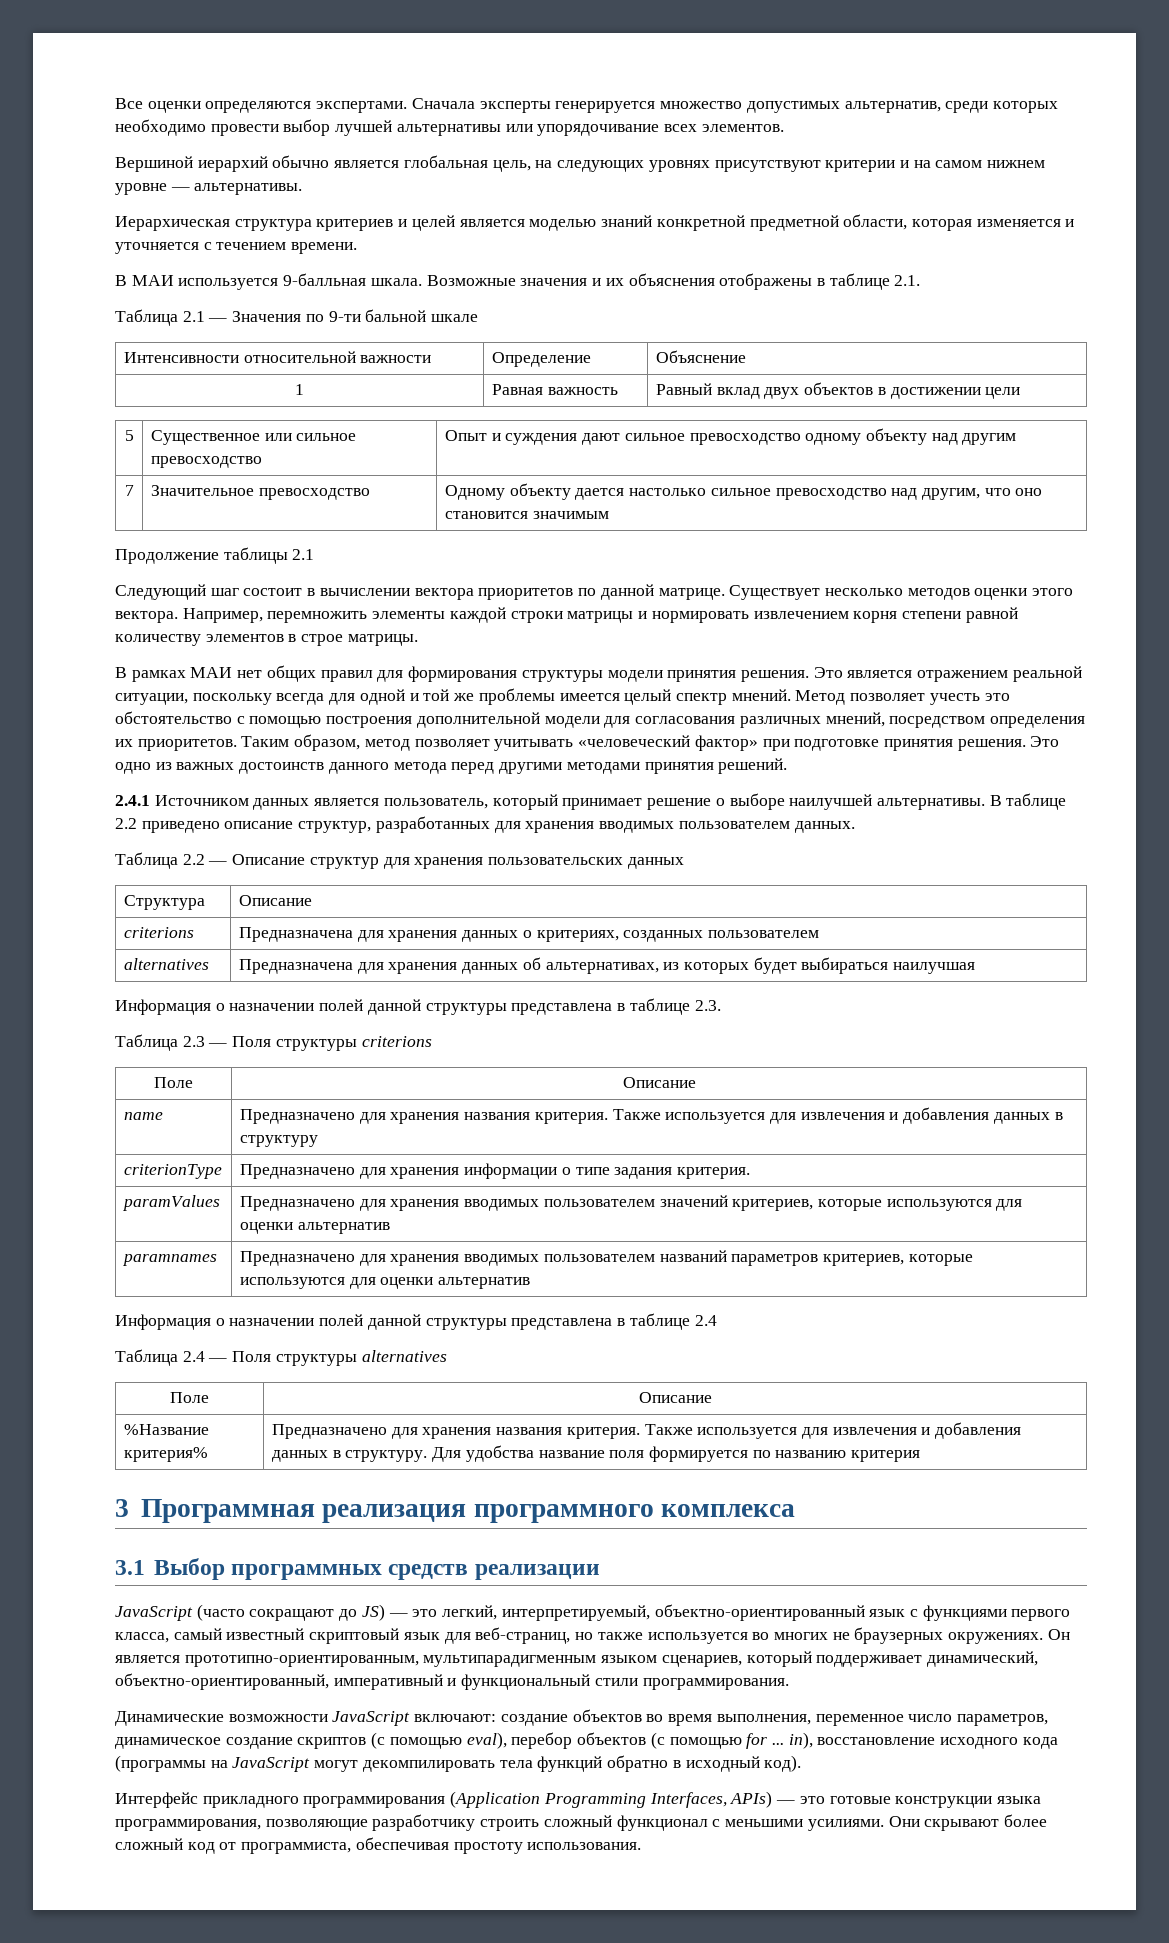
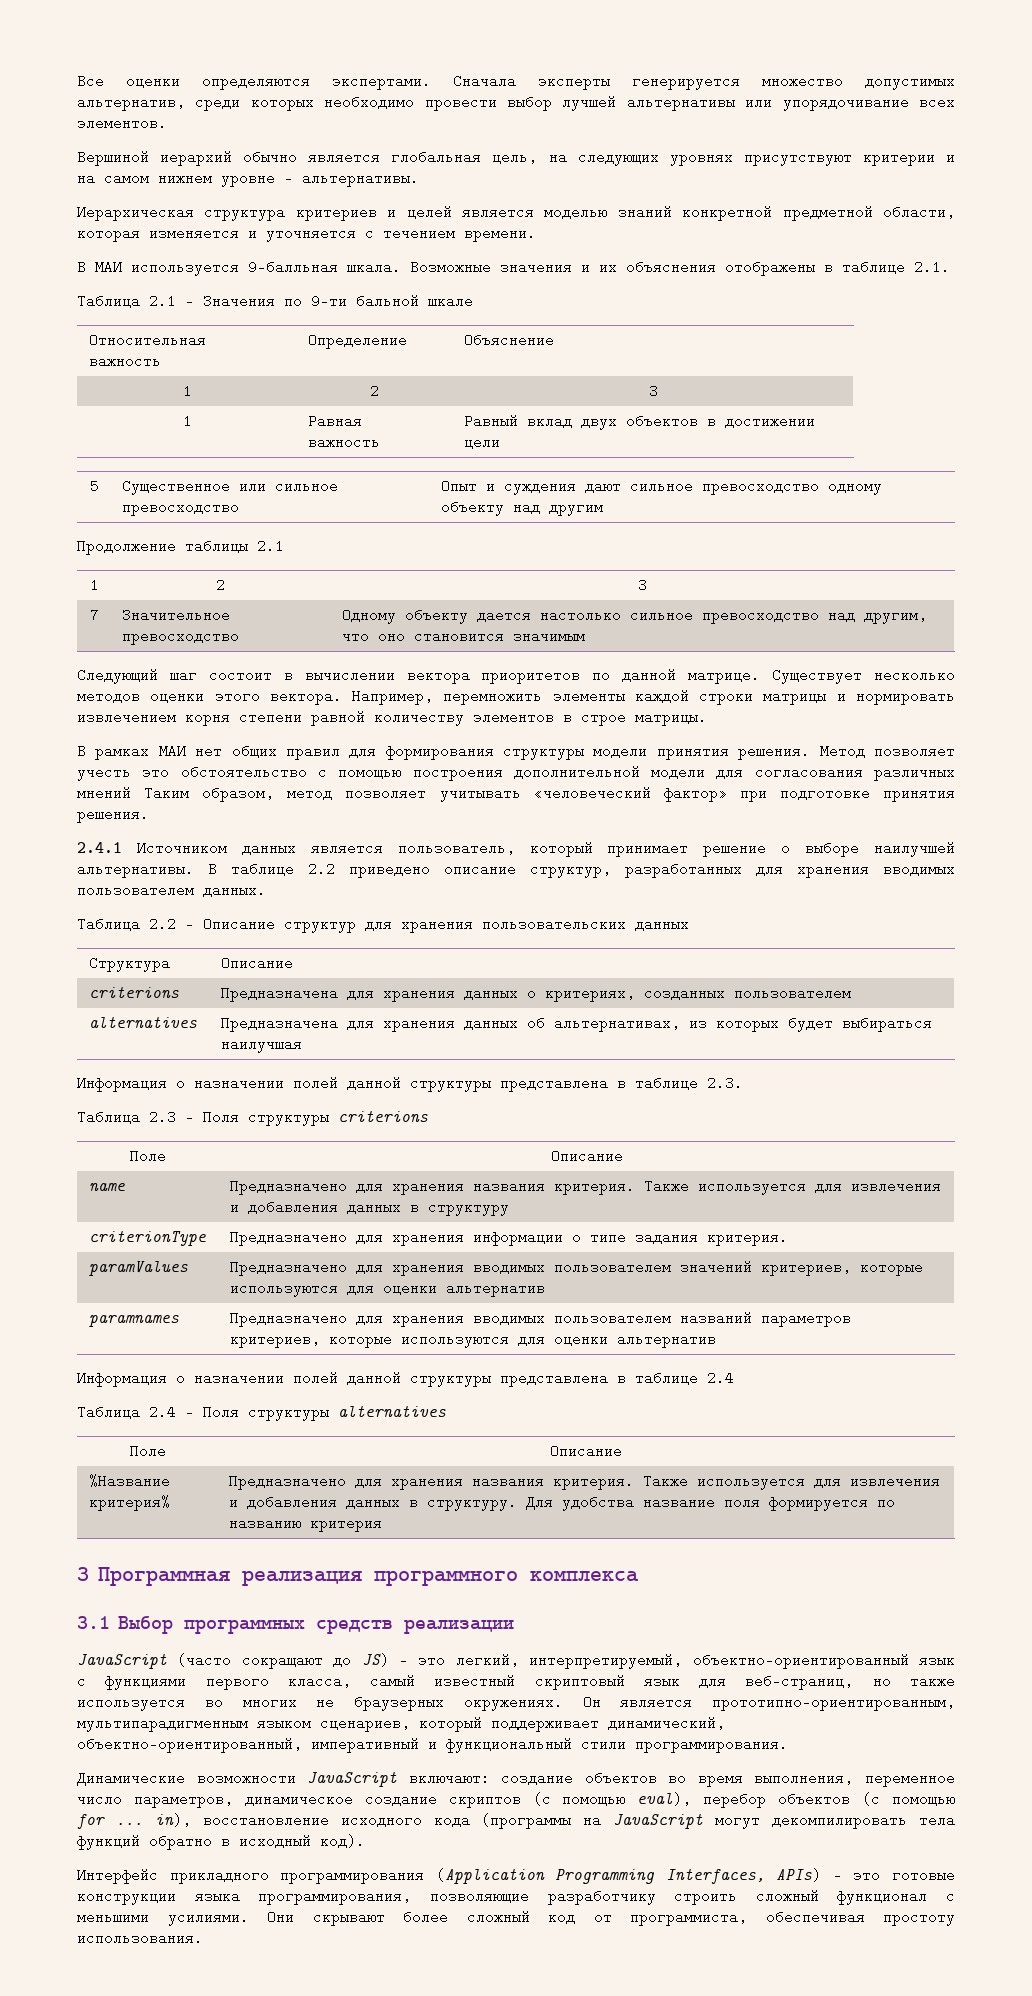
- Вершиной иерархий обычно является глобальная цель, на следующих уровнях присутствуют критерии и на самом нижнем уровне — альтернативы.
+ Вершиной иерархий обычно является глобальная цель, на следующих уровнях присутствуют критерии и на самом нижнем уровне – альтернативы.
- Таблица 2.1 — Значения по 9-ти бальной шкале
+ Таблица 2.1 – Значения по 9-ти бальной шкале
- Интенсивности относительной важности | Определение | Объяснение
+ Относительная важность | Определение | Объяснение
+ 1 | 2 | 3
+ Продолжение таблицы 2.1
+ 1 | 2 | 3
- Продолжение таблицы 2.1
- Это является отражением реальной ситуации, поскольку всегда для одной и той же проблемы имеется целый спектр мнений.
- Метод позволяет учесть это обстоятельство с помощью построения дополнительной модели для согласования различных мнений, посредством определения их приоритетов. Таким образом, метод позволяет учитывать «человеческий фактор» при подготовке принятия решения. Это одно из важных достоинств данного метода перед другими методами принятия решений.
+ Метод позволяет учесть это обстоятельство с помощью построения дополнительной модели для согласования различных мнений Таким образом, метод позволяет учитывать «человеческий фактор» при подготовке принятия решения.
- Таблица 2.2 — Описание структур для хранения пользовательских данных
+ Таблица 2.2 – Описание структур для хранения пользовательских данных
- Таблица 2.3 — Поля структуры criterions
+ Таблица 2.3 – Поля структуры criterions
- Таблица 2.4 — Поля структуры alternatives
+ Таблица 2.4 – Поля структуры alternatives
- JavaScript (часто сокращают до JS) — это легкий, интерпретируемый, объектно-ориентированный язык с функциями первого класса, самый известный скриптовый язык для веб-страниц, но также используется во многих не браузерных окружениях.
+ JavaScript (часто сокращают до JS) – это легкий, интерпретируемый, объектно-ориентированный язык с функциями первого класса, самый известный скриптовый язык для веб-страниц, но также используется во многих не браузерных окружениях.
- Интерфейс прикладного программирования (Application Programming Interfaces, APIs) — это готовые конструкции языка программирования, позволяющие разработчику строить сложный функционал с меньшими усилиями.
+ Интерфейс прикладного программирования (Application Programming Interfaces, APIs) – это готовые конструкции языка программирования, позволяющие разработчику строить сложный функционал с меньшими усилиями.

